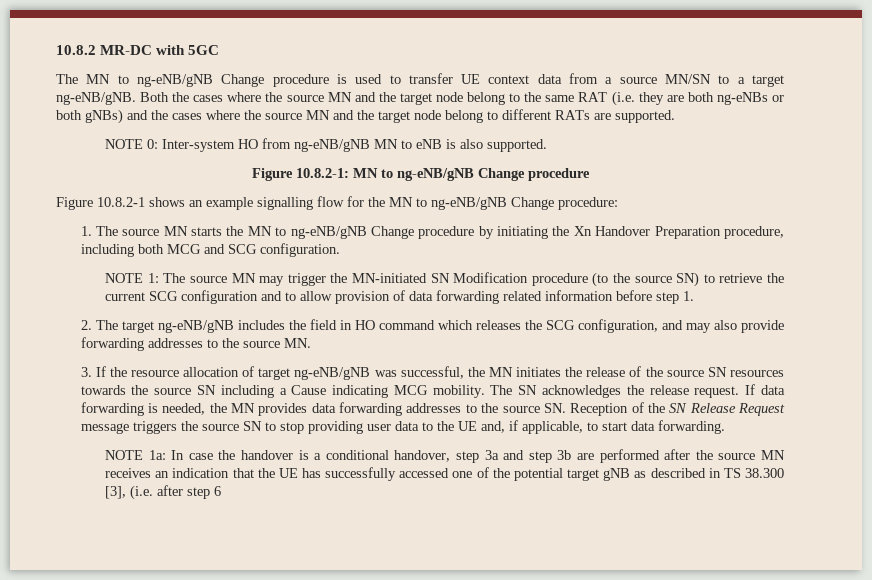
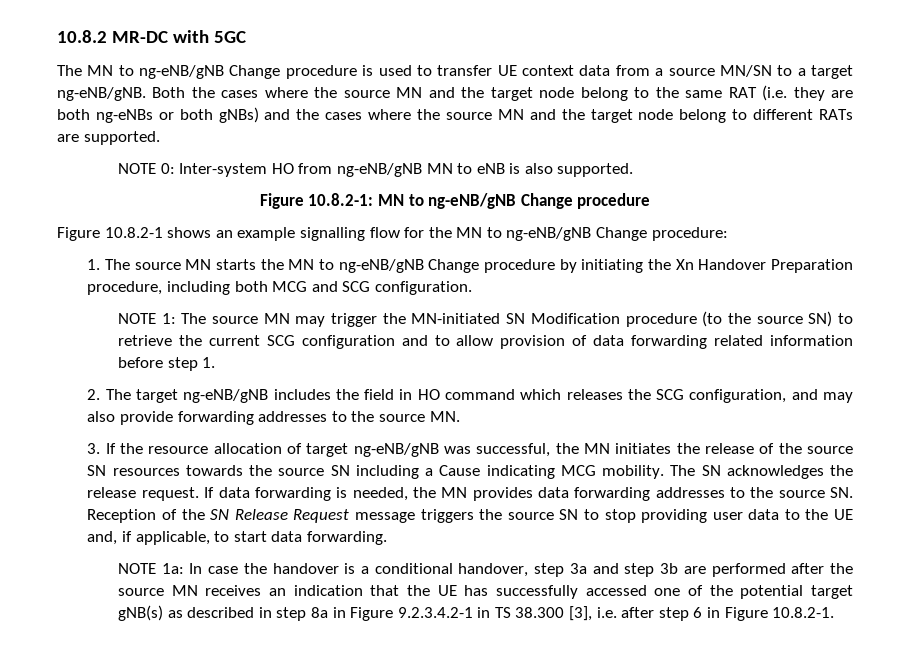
- NOTE 1a: In case the handover is a conditional handover, step 3a and step 3b are performed after the source MN receives an indication that the UE has successfully accessed one of the potential target gNB as described in TS 38.300 [3], (i.e. after step 6
+ NOTE 1a: In case the handover is a conditional handover, step 3a and step 3b are performed after the source MN receives an indication that the UE has successfully accessed one of the potential target gNB(s) as described in step 8a in Figure 9.2.3.4.2-1 in TS 38.300 [3], i.e. after step 6 in Figure 10.8.2-1.

